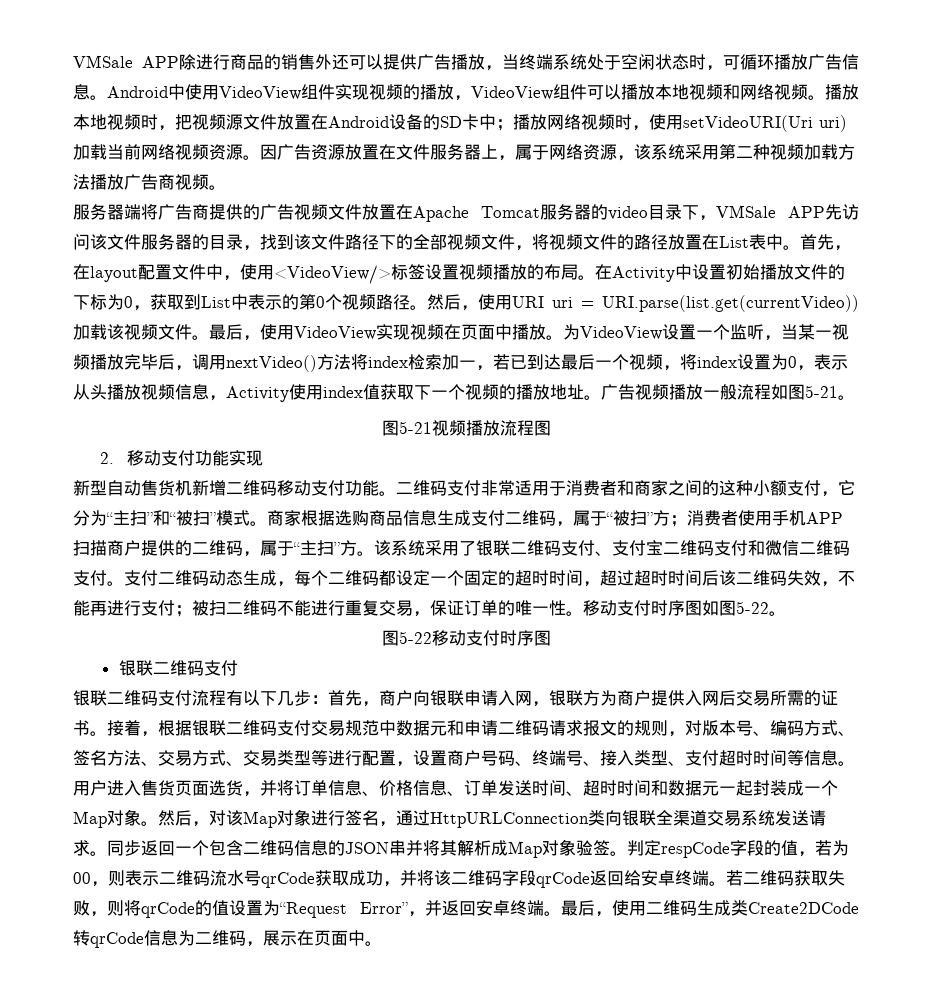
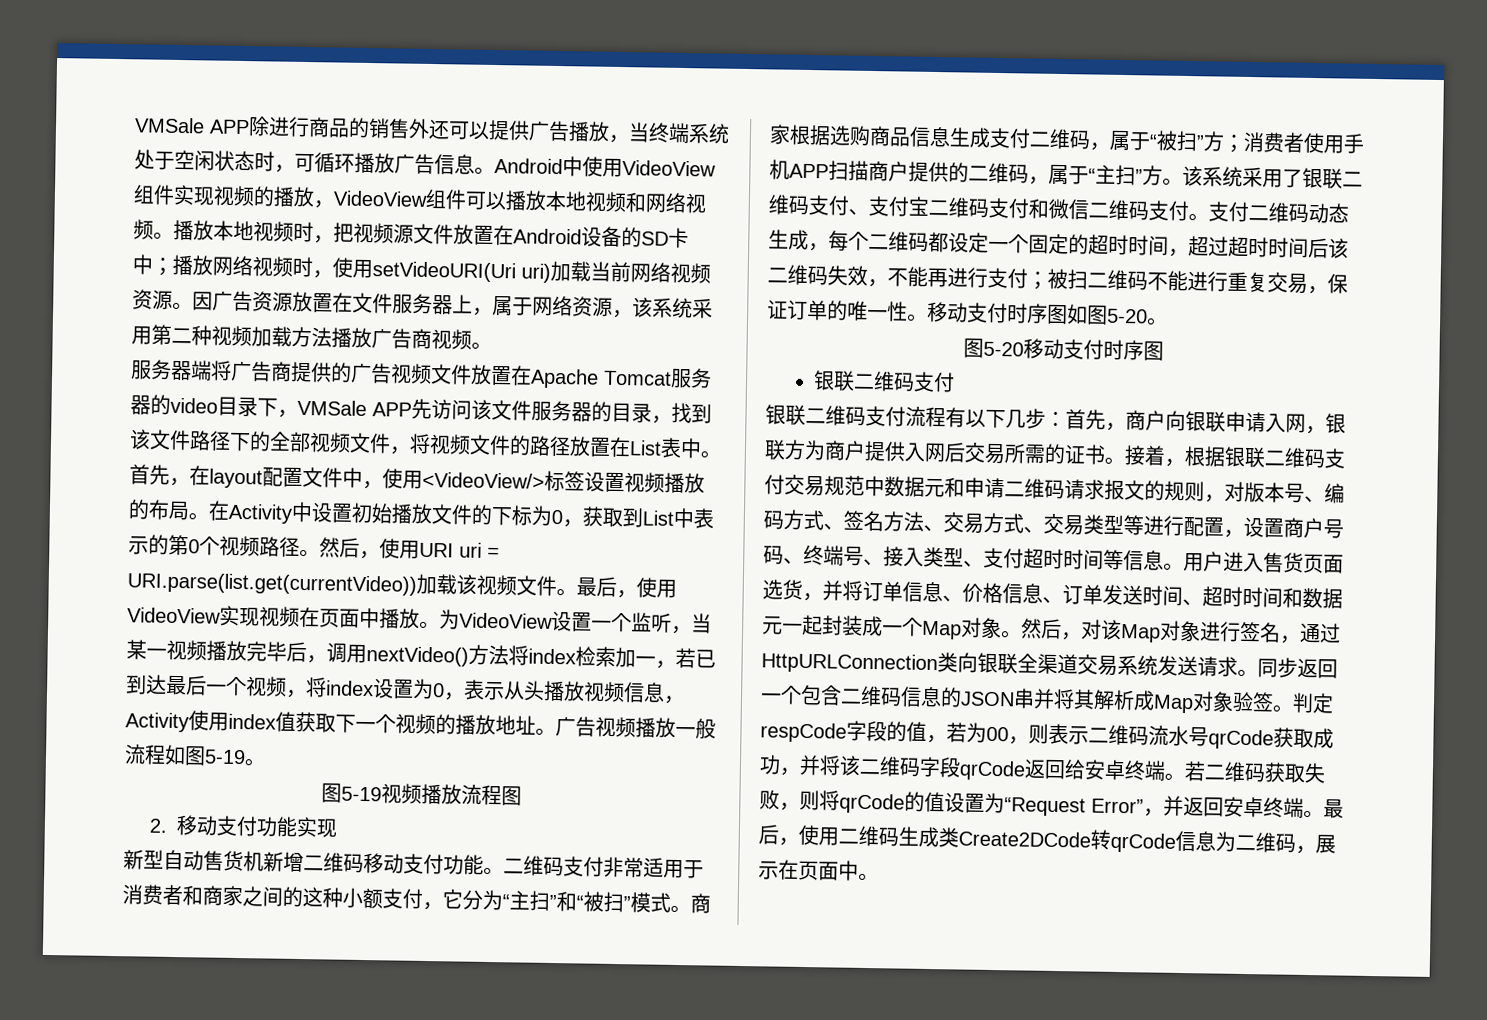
- 广告视频播放一般流程如图5-21。
- 图5-21视频播放流程图
+ 广告视频播放一般流程如图5-19。
+ 图5-19视频播放流程图
- 移动支付时序图如图5-22。
- 图5-22移动支付时序图
+ 移动支付时序图如图5-20。
+ 图5-20移动支付时序图

